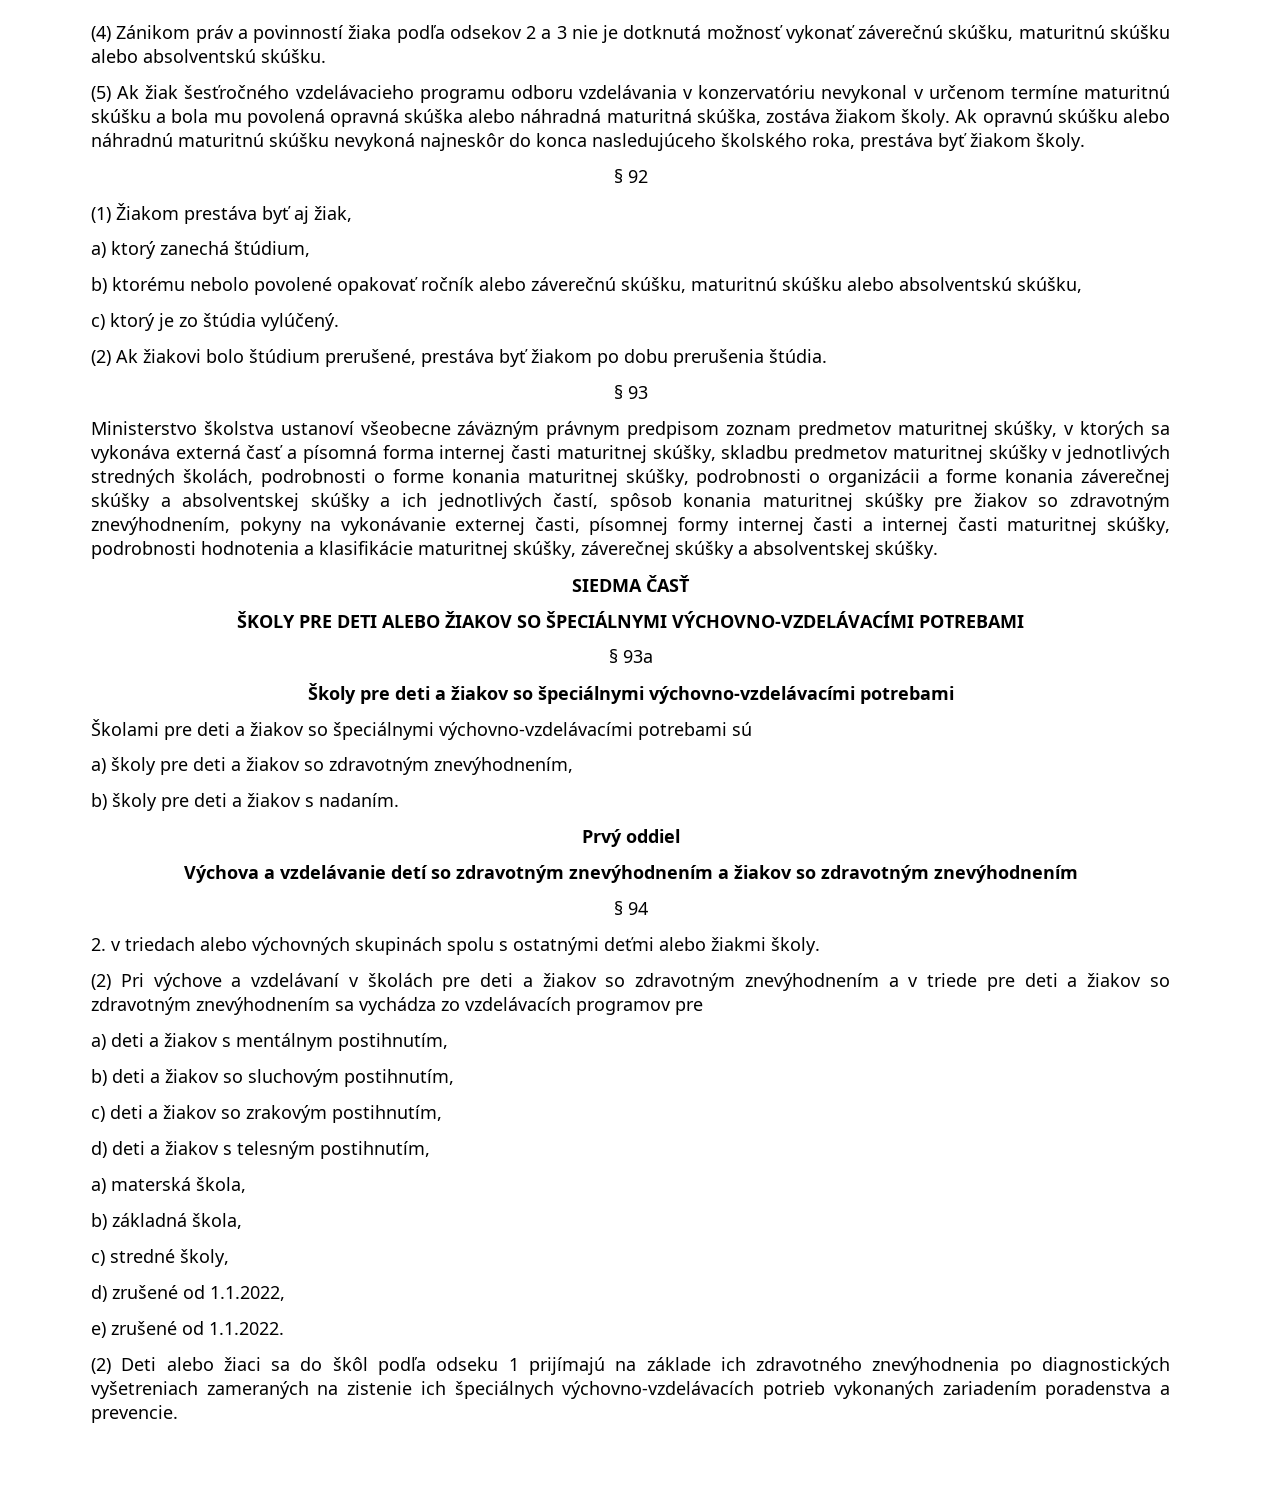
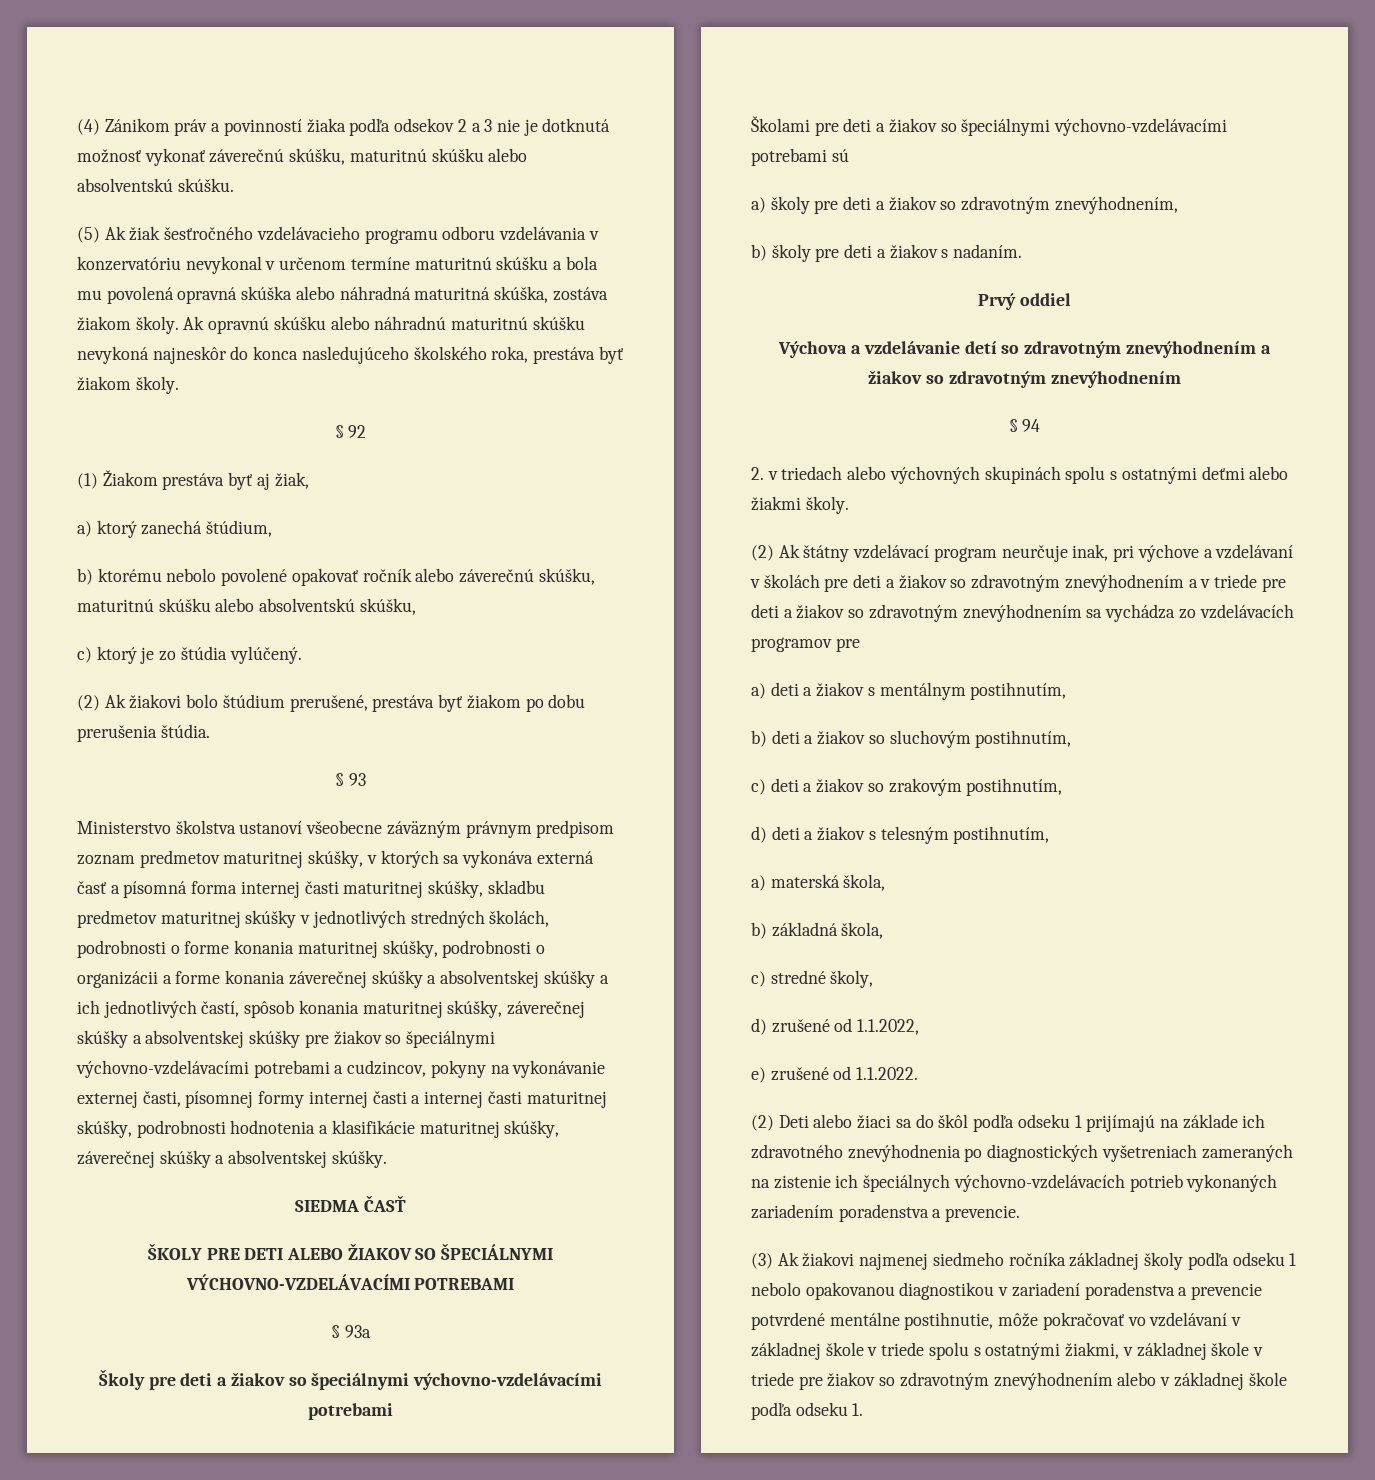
- Ministerstvo školstva ustanoví všeobecne záväzným právnym predpisom zoznam predmetov maturitnej skúšky, v ktorých sa vykonáva externá časť a písomná forma internej časti maturitnej skúšky, skladbu predmetov maturitnej skúšky v jednotlivých stredných školách, podrobnosti o forme konania maturitnej skúšky, podrobnosti o organizácii a forme konania záverečnej skúšky a absolventskej skúšky a ich jednotlivých častí, spôsob konania maturitnej skúšky pre žiakov so zdravotným znevýhodnením, pokyny na vykonávanie externej časti, písomnej formy internej časti a internej časti maturitnej skúšky, podrobnosti hodnotenia a klasifikácie maturitnej skúšky, záverečnej skúšky a absolventskej skúšky.
+ Ministerstvo školstva ustanoví všeobecne záväzným právnym predpisom zoznam predmetov maturitnej skúšky, v ktorých sa vykonáva externá časť a písomná forma internej časti maturitnej skúšky, skladbu predmetov maturitnej skúšky v jednotlivých stredných školách, podrobnosti o forme konania maturitnej skúšky, podrobnosti o organizácii a forme konania záverečnej skúšky a absolventskej skúšky a ich jednotlivých častí, spôsob konania maturitnej skúšky, záverečnej skúšky a absolventskej skúšky pre žiakov so špeciálnymi výchovno-vzdelávacími potrebami a cudzincov, pokyny na vykonávanie externej časti, písomnej formy internej časti a internej časti maturitnej skúšky, podrobnosti hodnotenia a klasifikácie maturitnej skúšky, záverečnej skúšky a absolventskej skúšky.
- (2) Pri výchove a vzdelávaní v školách pre deti a žiakov so zdravotným znevýhodnením a v triede pre deti a žiakov so zdravotným znevýhodnením sa vychádza zo vzdelávacích programov pre
+ (2) Ak štátny vzdelávací program neurčuje inak, pri výchove a vzdelávaní v školách pre deti a žiakov so zdravotným znevýhodnením a v triede pre deti a žiakov so zdravotným znevýhodnením sa vychádza zo vzdelávacích programov pre
+ (3) Ak žiakovi najmenej siedmeho ročníka základnej školy podľa odseku 1 nebolo opakovanou diagnostikou v zariadení poradenstva a prevencie potvrdené mentálne postihnutie, môže pokračovať vo vzdelávaní v základnej škole v triede spolu s ostatnými žiakmi, v základnej škole v triede pre žiakov so zdravotným znevýhodnením alebo v základnej škole podľa odseku 1.

